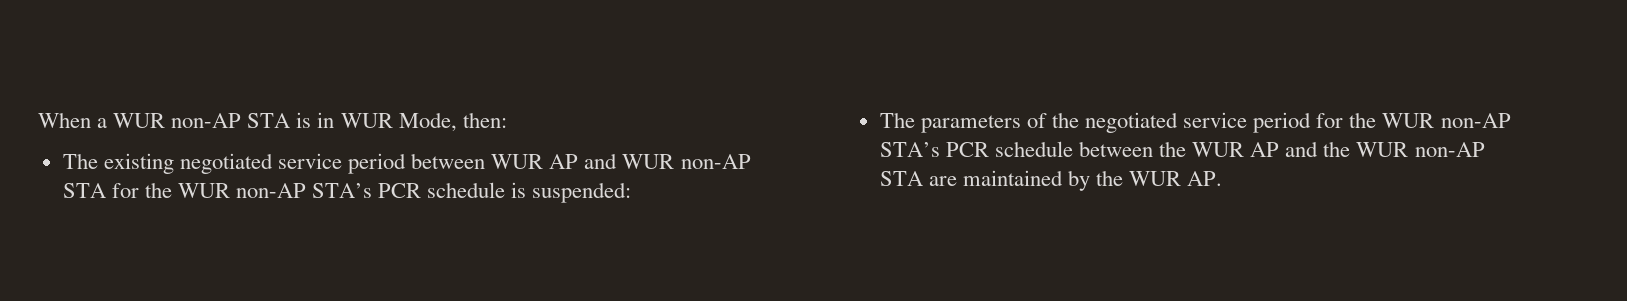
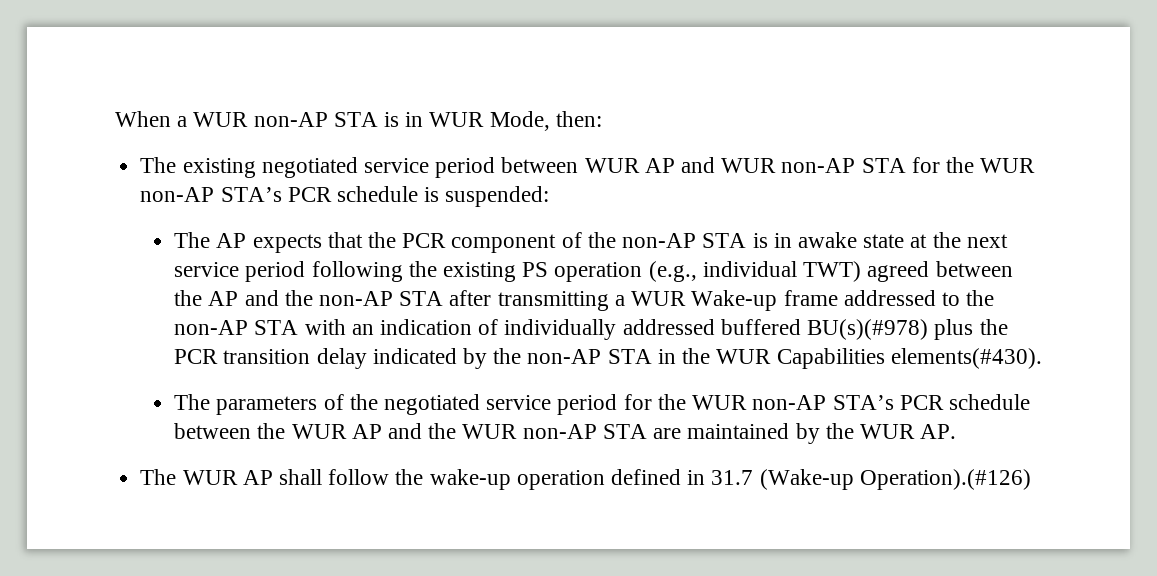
+ The AP expects that the PCR component of the non-AP STA is in awake state at the next service period following the existing PS operation (e.g., individual TWT) agreed between the AP and the non-AP STA after transmitting a WUR Wake-up frame addressed to the non-AP STA with an indication of individually addressed buffered BU(s)(#978) plus the PCR transition delay indicated by the non-AP STA in the WUR Capabilities elements(#430).
+ The WUR AP shall follow the wake-up operation defined in 31.7 (Wake-up Operation).(#126)

